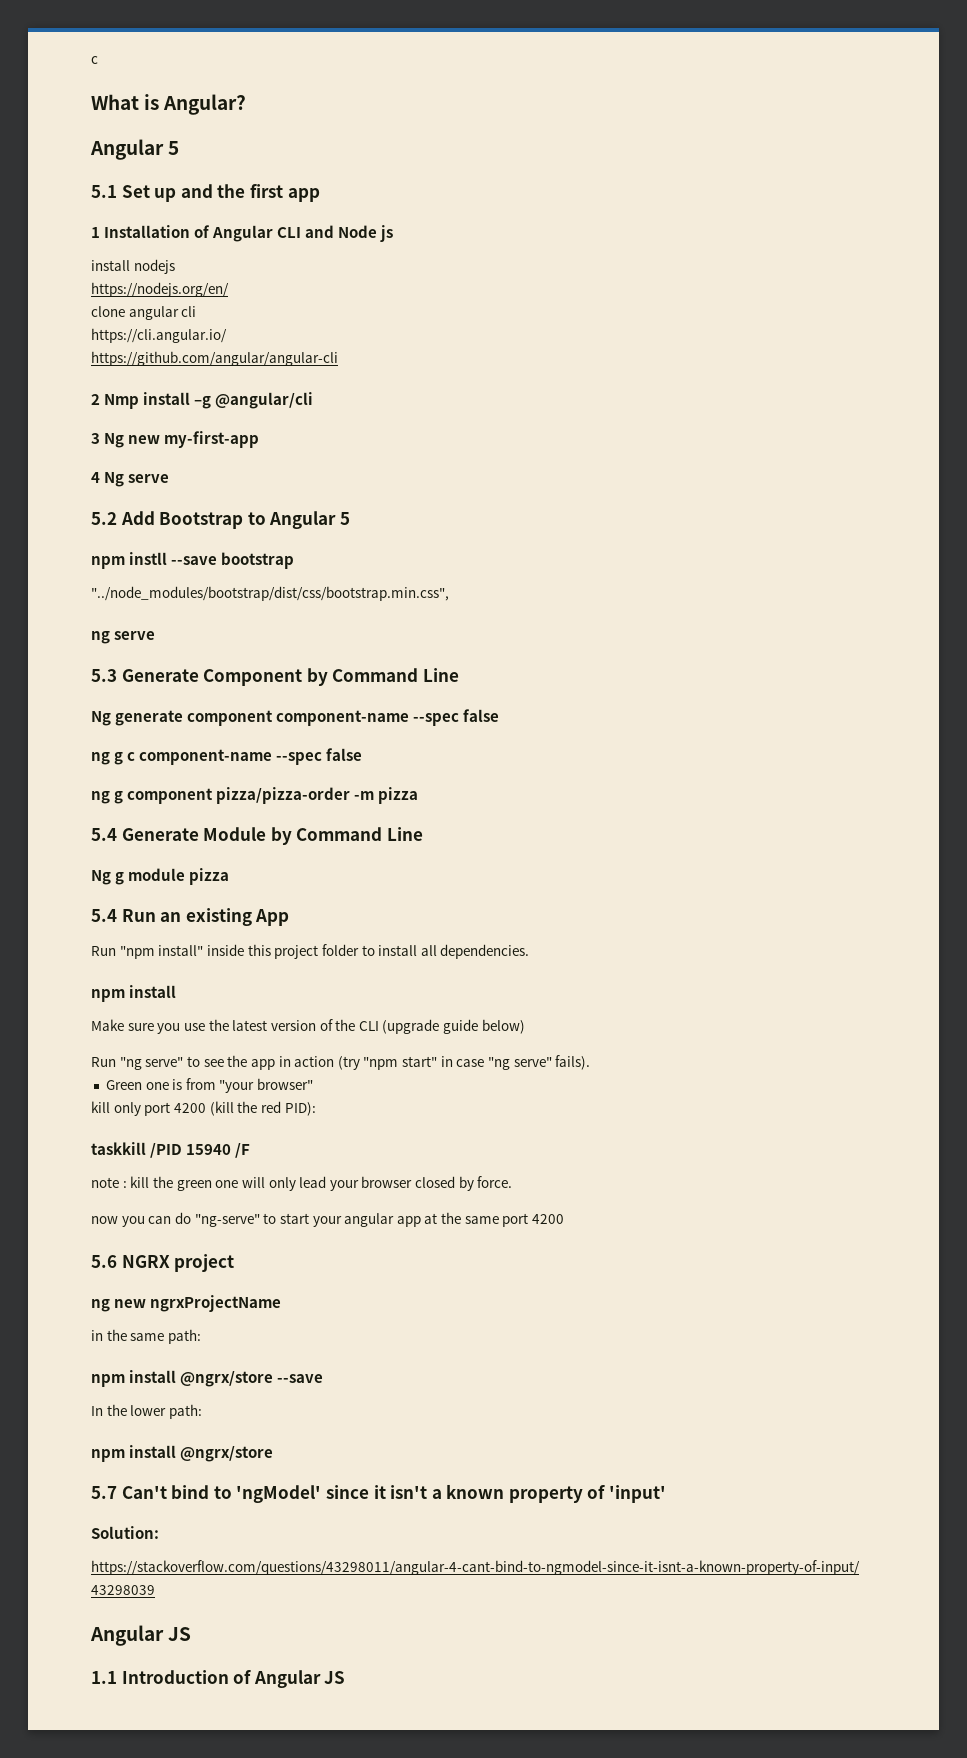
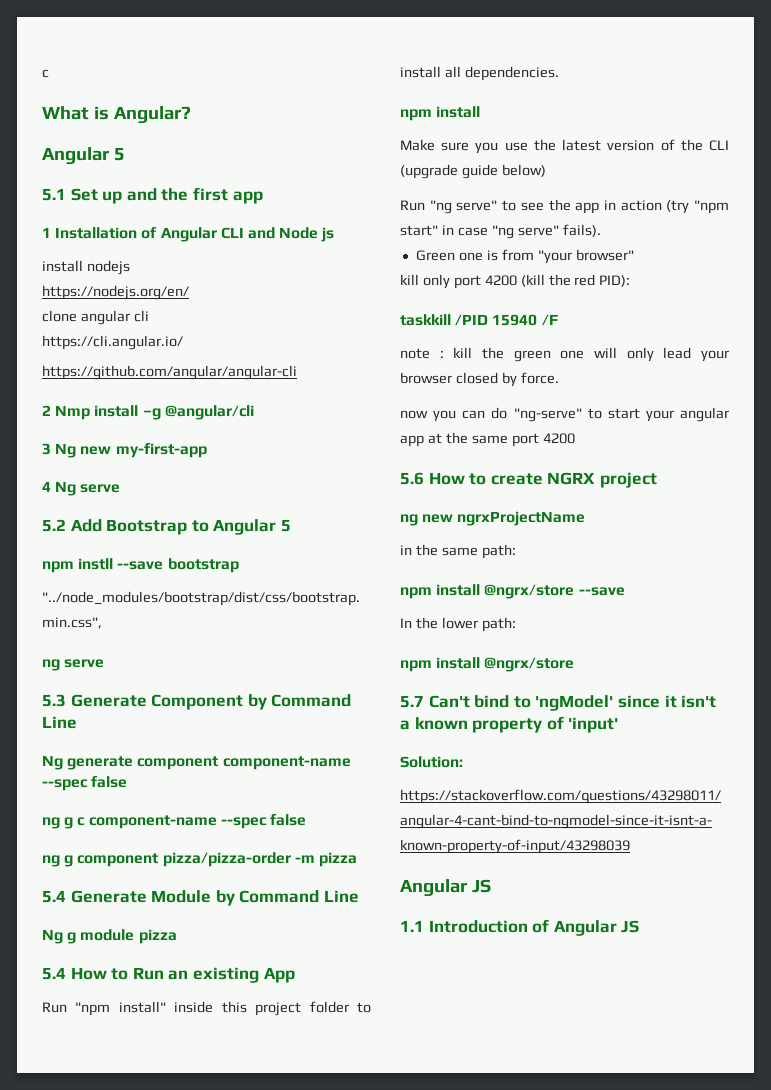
- 5.4 Run an existing App
+ 5.4 How to Run an existing App
- 5.6 NGRX project
+ 5.6 How to create NGRX project

